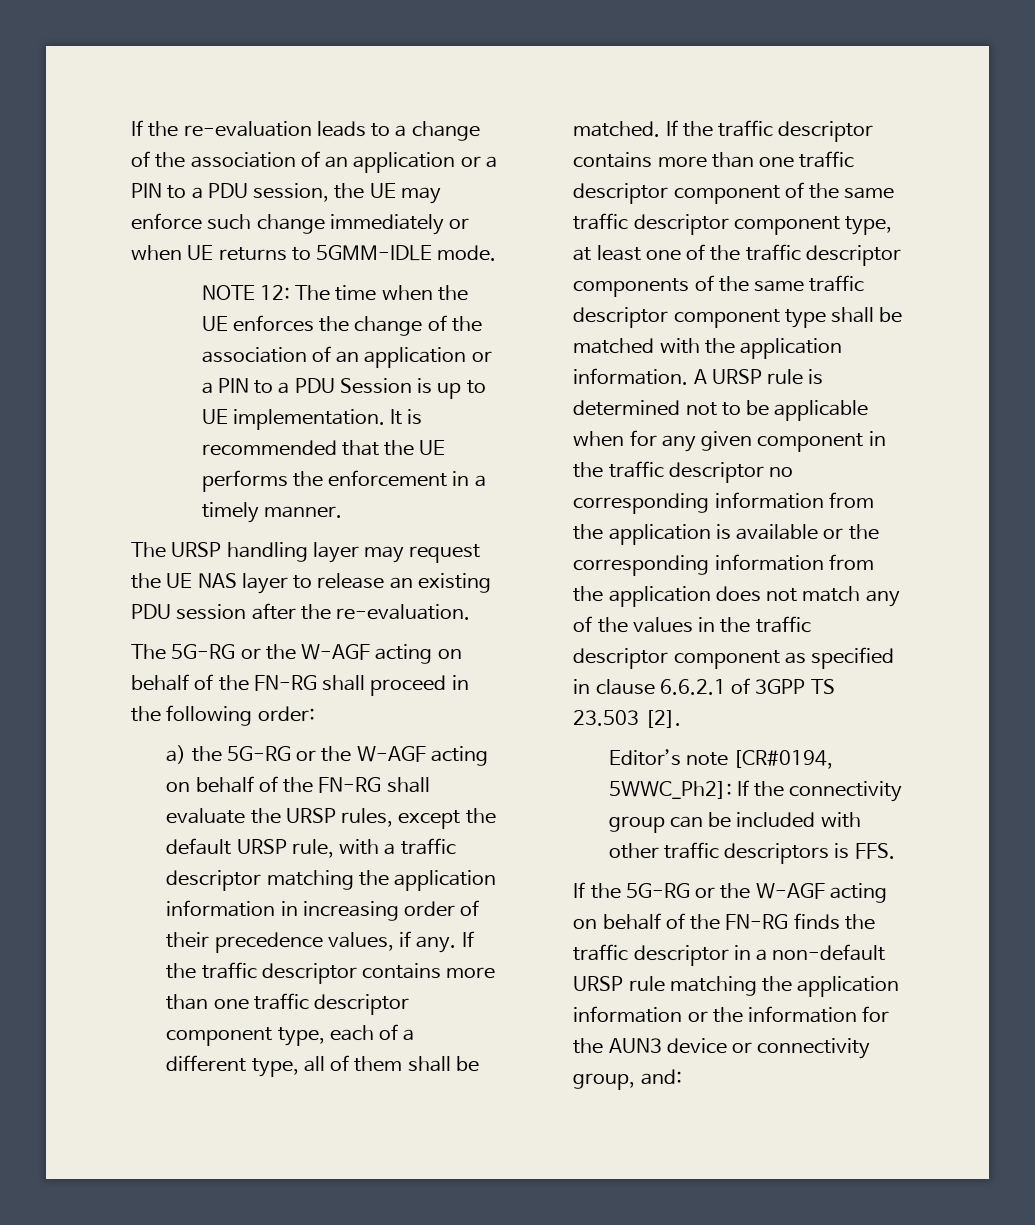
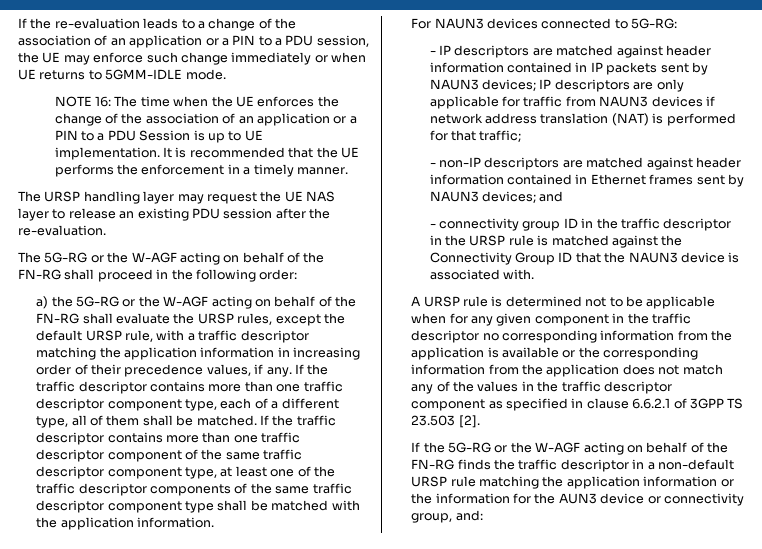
- NOTE 12: The time when the UE enforces the change of the association of an application or a PIN to a PDU Session is up to UE implementation.
+ NOTE 16: The time when the UE enforces the change of the association of an application or a PIN to a PDU Session is up to UE implementation.
- If the traffic descriptor contains more than one traffic descriptor component of the same traffic descriptor component type, at least one of the traffic descriptor components of the same traffic descriptor component type shall be matched with the application information. A URSP rule is determined not to be applicable when for any given component in the traffic descriptor no corresponding information from the application is available or the corresponding information from the application does not match any of the values in the traffic descriptor component as specified in clause 6.6.2.1 of 3GPP TS 23.503 [2].
+ If the traffic descriptor contains more than one traffic descriptor component of the same traffic descriptor component type, at least one of the traffic descriptor components of the same traffic descriptor component type shall be matched with the application information.
+ For NAUN3 devices connected to 5G-RG:
+ - IP descriptors are matched against header information contained in IP packets sent by NAUN3 devices; IP descriptors are only applicable for traffic from NAUN3 devices if network address translation (NAT) is performed for that traffic;
+ - non-IP descriptors are matched against header information contained in Ethernet frames sent by NAUN3 devices; and
+ - connectivity group ID in the traffic descriptor in the URSP rule is matched against the Connectivity Group ID that the NAUN3 device is associated with.
+ A URSP rule is determined not to be applicable when for any given component in the traffic descriptor no corresponding information from the application is available or the corresponding information from the application does not match any of the values in the traffic descriptor component as specified in clause 6.6.2.1 of 3GPP TS 23.503 [2].
- Editor’s note [CR#0194, 5WWC_Ph2]: If the connectivity group can be included with other traffic descriptors is FFS.

